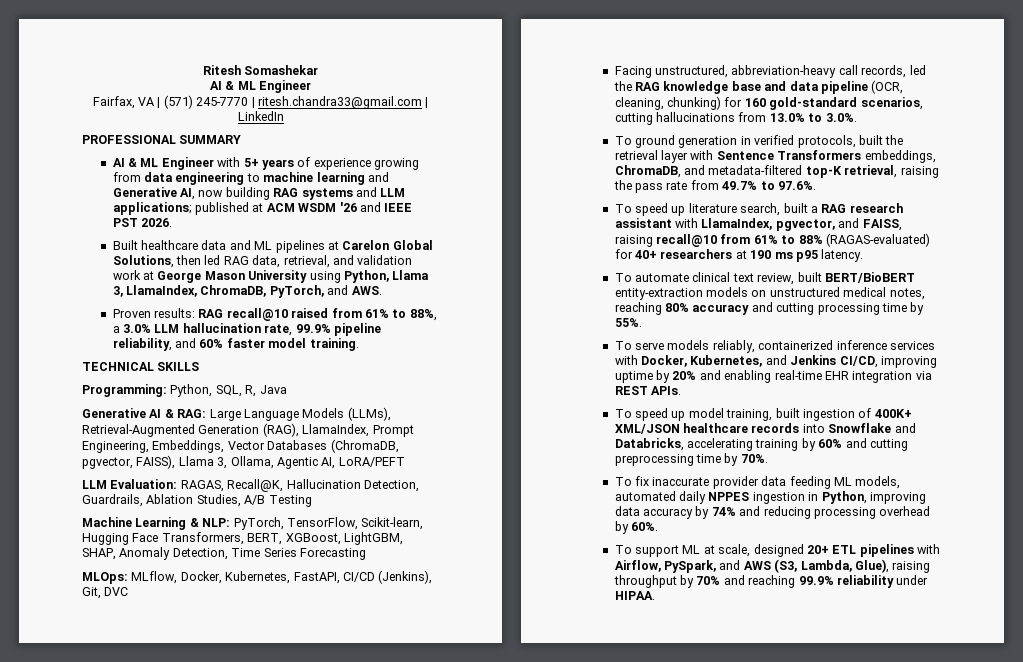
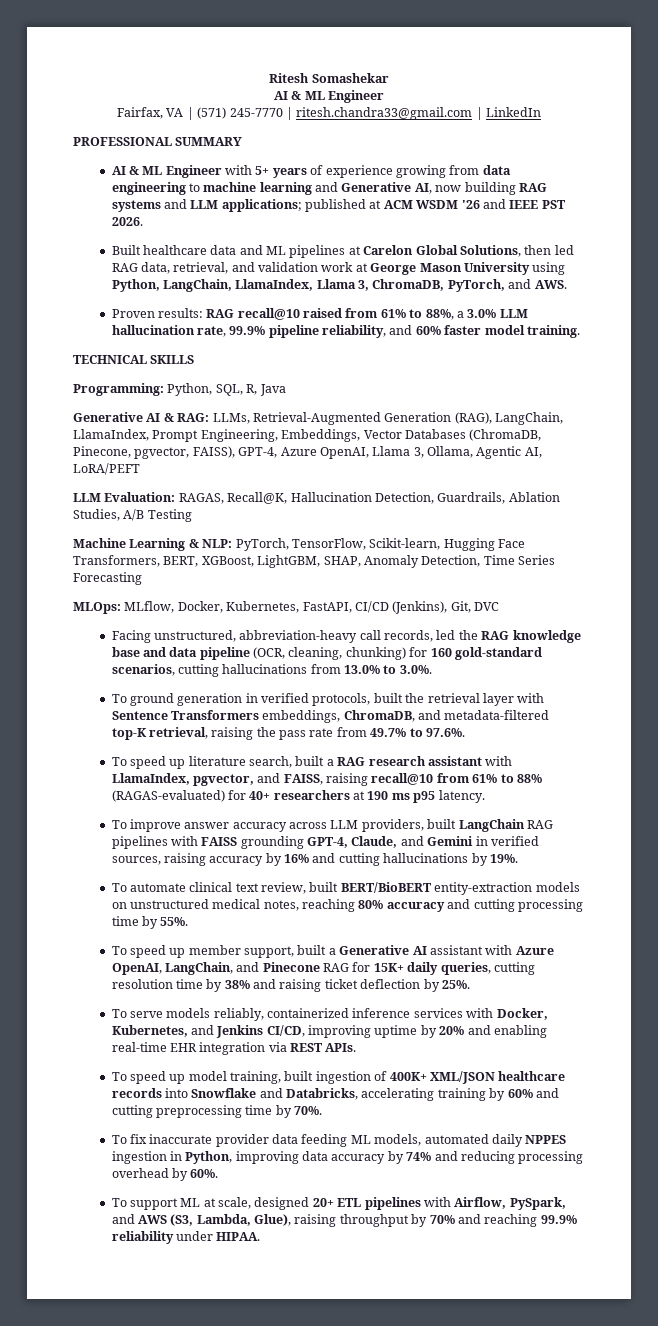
- Built healthcare data and ML pipelines at Carelon Global Solutions, then led RAG data, retrieval, and validation work at George Mason University using Python, Llama 3, LlamaIndex, ChromaDB, PyTorch, and AWS.
+ Built healthcare data and ML pipelines at Carelon Global Solutions, then led RAG data, retrieval, and validation work at George Mason University using Python, LangChain, LlamaIndex, Llama 3, ChromaDB, PyTorch, and AWS.
- Generative AI & RAG: Large Language Models (LLMs), Retrieval-Augmented Generation (RAG), LlamaIndex, Prompt Engineering, Embeddings, Vector Databases (ChromaDB, pgvector, FAISS), Llama 3, Ollama, Agentic AI, LoRA/PEFT
+ Generative AI & RAG: LLMs, Retrieval-Augmented Generation (RAG), LangChain, LlamaIndex, Prompt Engineering, Embeddings, Vector Databases (ChromaDB, Pinecone, pgvector, FAISS), GPT-4, Azure OpenAI, Llama 3, Ollama, Agentic AI, LoRA/PEFT
+ To improve answer accuracy across LLM providers, built LangChain RAG pipelines with FAISS grounding GPT-4, Claude, and Gemini in verified sources, raising accuracy by 16% and cutting hallucinations by 19%.
+ To speed up member support, built a Generative AI assistant with Azure OpenAI, LangChain, and Pinecone RAG for 15K+ daily queries, cutting resolution time by 38% and raising ticket deflection by 25%.

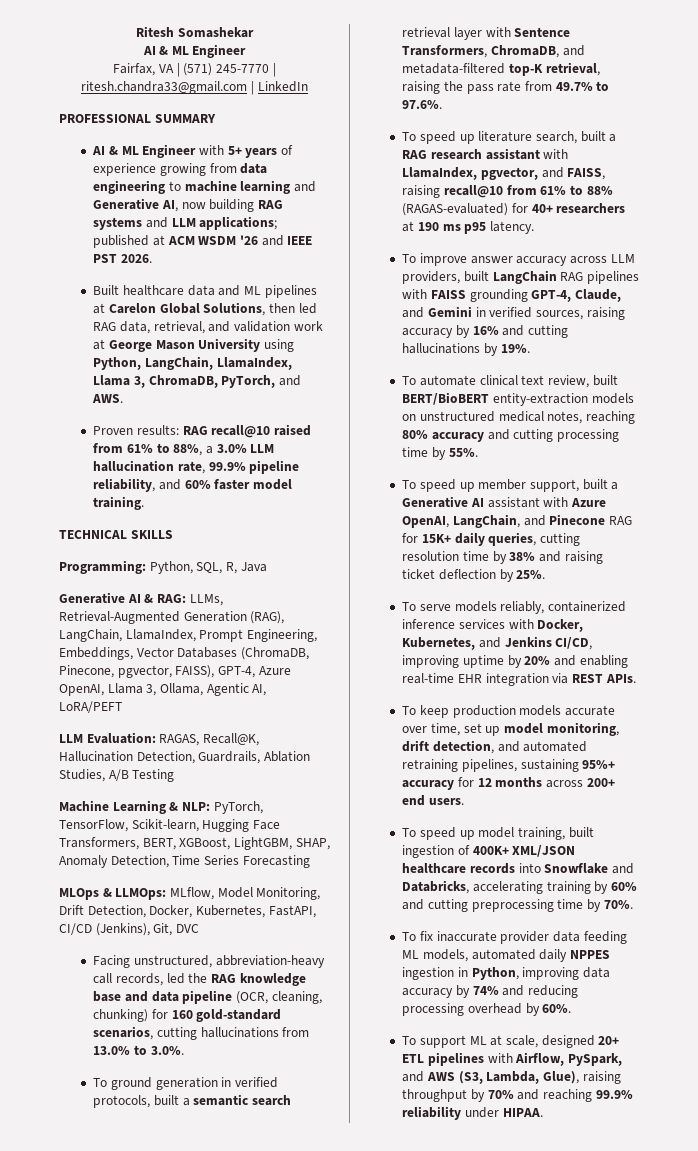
- MLOps: MLflow, Docker, Kubernetes, FastAPI, CI/CD (Jenkins), Git, DVC
+ MLOps & LLMOps: MLflow, Model Monitoring, Drift Detection, Docker, Kubernetes, FastAPI, CI/CD (Jenkins), Git, DVC
- To ground generation in verified protocols, built the retrieval layer with Sentence Transformers embeddings, ChromaDB, and metadata-filtered top-K retrieval, raising the pass rate from 49.7% to 97.6%.
+ To ground generation in verified protocols, built a semantic search retrieval layer with Sentence Transformers, ChromaDB, and metadata-filtered top-K retrieval, raising the pass rate from 49.7% to 97.6%.
+ To keep production models accurate over time, set up model monitoring, drift detection, and automated retraining pipelines, sustaining 95%+ accuracy for 12 months across 200+ end users.

